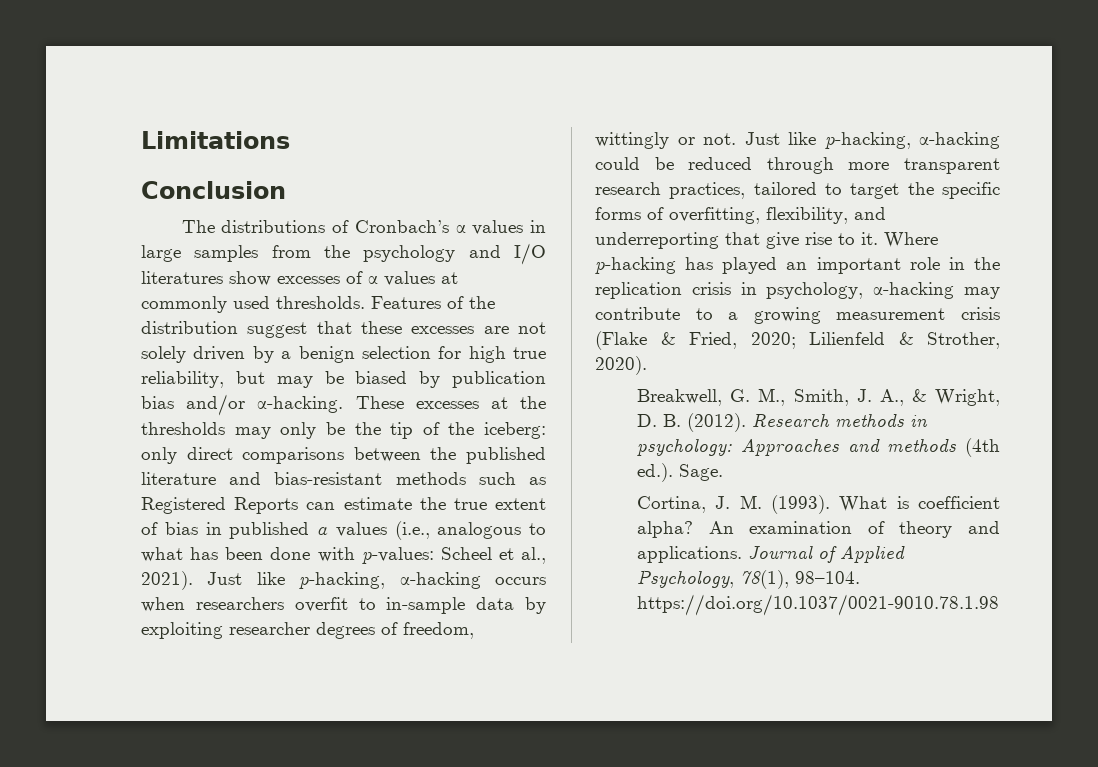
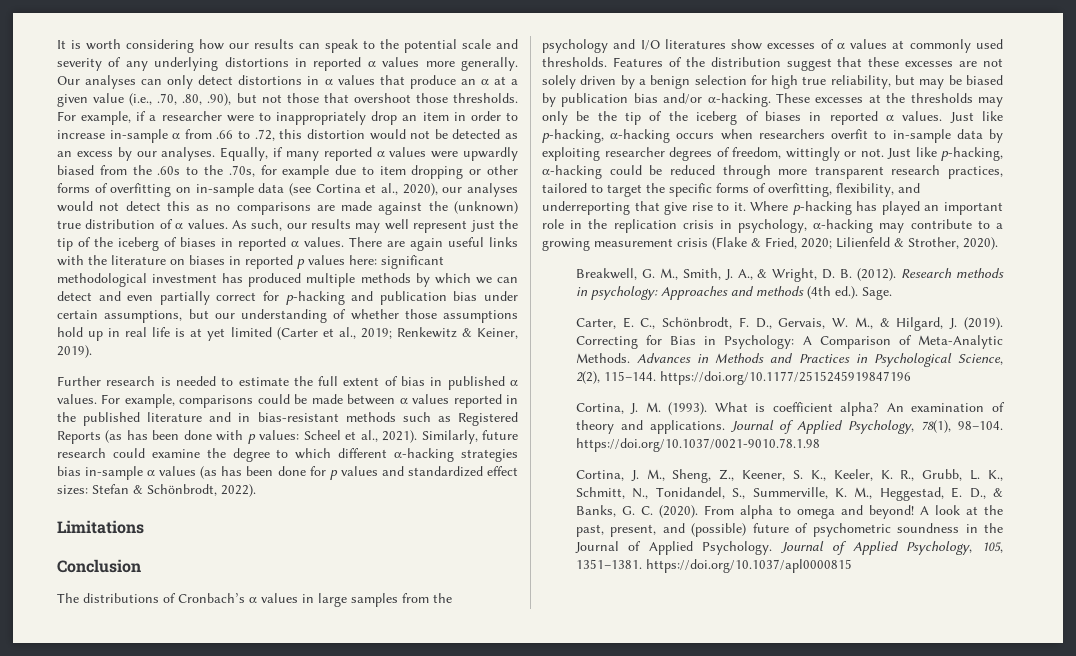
+ It is worth considering how our results can speak to the potential scale and severity of any underlying distortions in reported α values more generally. Our analyses can only detect distortions in α values that produce an α at a given value (i.e., .70, .80, .90), but not those that overshoot those thresholds. For example, if a researcher were to inappropriately drop an item in order to increase in-sample α from .66 to .72, this distortion would not be detected as an excess by our analyses. Equally, if many reported α values were upwardly biased from the .60s to the .70s, for example due to item dropping or other forms of overfitting on in-sample data (see Cortina et al., 2020), our analyses would not detect this as no comparisons are made against the (unknown) true distribution of α values. As such, our results may well represent just the tip of the iceberg of biases in reported α values. There are again useful links with the literature on biases in reported p values here: significant methodological investment has produced multiple methods by which we can detect and even partially correct for p-hacking and publication bias under certain assumptions, but our understanding of whether those assumptions hold up in real life is at yet limited (Carter et al., 2019; Renkewitz & Keiner, 2019).
+ Further research is needed to estimate the full extent of bias in published α values. For example, comparisons could be made between α values reported in the published literature and in bias-resistant methods such as Registered Reports (as has been done with p values: Scheel et al., 2021). Similarly, future research could examine the degree to which different α-hacking strategies bias in-sample α values (as has been done for p values and standardized effect sizes: Stefan & Schönbrodt, 2022).
- These excesses at the thresholds may only be the tip of the iceberg: only direct comparisons between the published literature and bias-resistant methods such as Registered Reports can estimate the true extent of bias in published α values (i.e., analogous to what has been done with p-values: Scheel et al., 2021).
+ These excesses at the thresholds may only be the tip of the iceberg of biases in reported α values.
+ Carter, E. C., Schönbrodt, F. D., Gervais, W. M., & Hilgard, J. (2019). Correcting for Bias in Psychology: A Comparison of Meta-Analytic Methods. Advances in Methods and Practices in Psychological Science, 2(2), 115–144. https://doi.org/10.1177/2515245919847196
+ Cortina, J. M., Sheng, Z., Keener, S. K., Keeler, K. R., Grubb, L. K., Schmitt, N., Tonidandel, S., Summerville, K. M., Heggestad, E. D., & Banks, G. C. (2020). From alpha to omega and beyond! A look at the past, present, and (possible) future of psychometric soundness in the Journal of Applied Psychology. Journal of Applied Psychology, 105, 1351–1381. https://doi.org/10.1037/apl0000815

